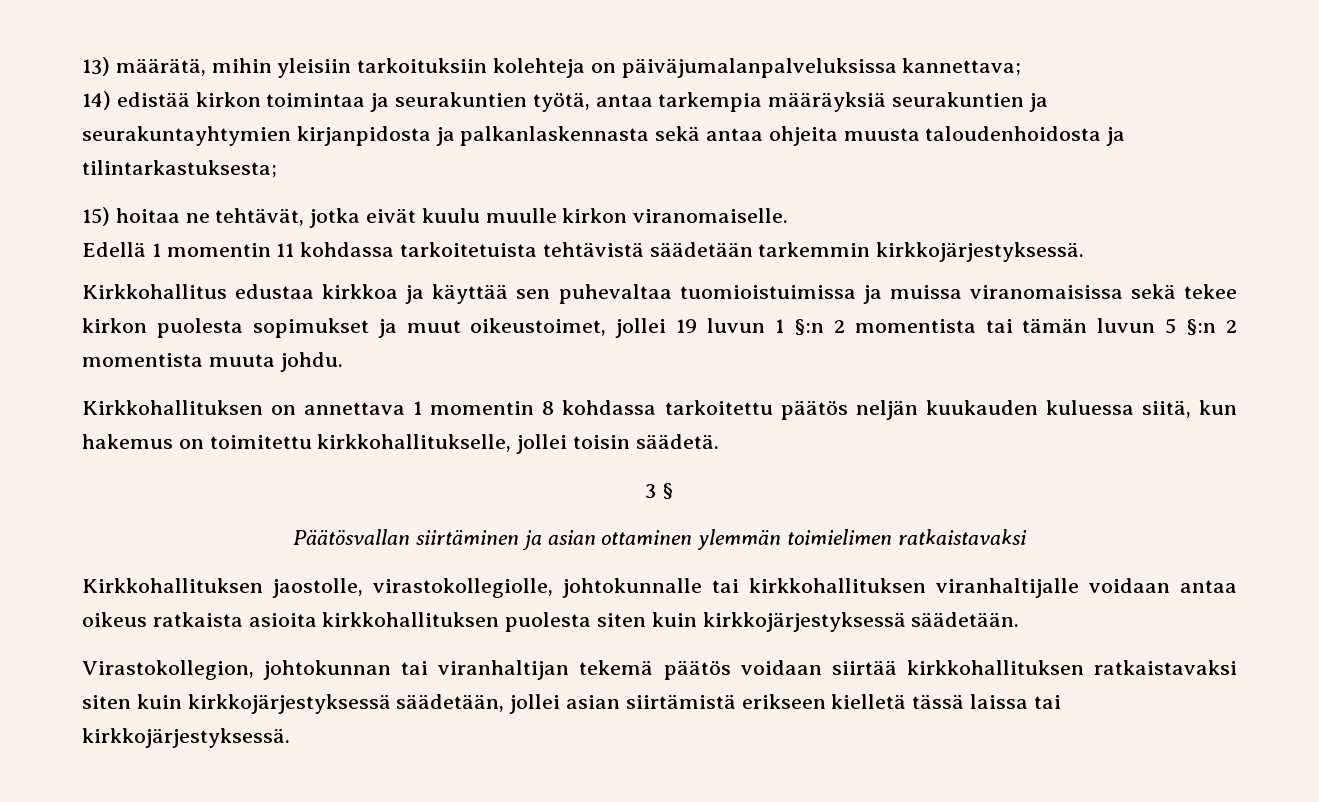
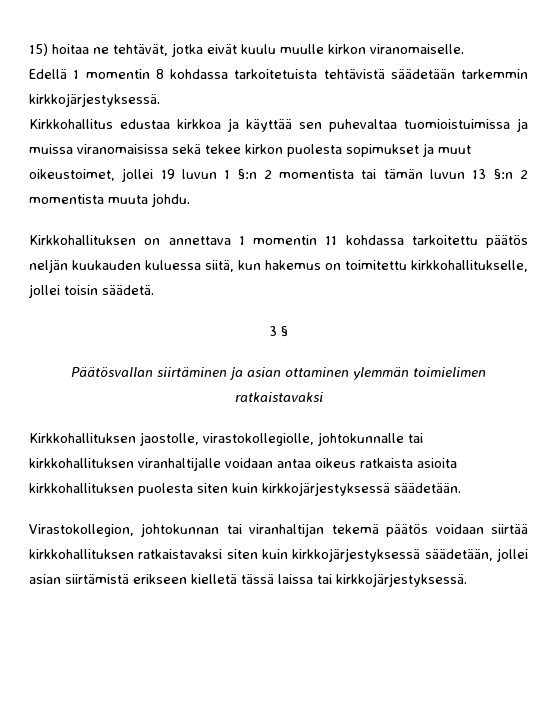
- 13) määrätä, mihin yleisiin tarkoituksiin kolehteja on päiväjumalanpalveluksissa kannettava;
- 14) edistää kirkon toimintaa ja seurakuntien työtä, antaa tarkempia määräyksiä seurakuntien ja seurakuntayhtymien kirjanpidosta ja palkanlaskennasta sekä antaa ohjeita muusta taloudenhoidosta ja tilintarkastuksesta;
- Edellä 1 momentin 11 kohdassa tarkoitetuista tehtävistä säädetään tarkemmin kirkkojärjestyksessä.
+ Edellä 1 momentin 8 kohdassa tarkoitetuista tehtävistä säädetään tarkemmin kirkkojärjestyksessä.
- Kirkkohallitus edustaa kirkkoa ja käyttää sen puhevaltaa tuomioistuimissa ja muissa viranomaisissa sekä tekee kirkon puolesta sopimukset ja muut oikeustoimet, jollei 19 luvun 1 §:n 2 momentista tai tämän luvun 5 §:n 2 momentista muuta johdu.
+ Kirkkohallitus edustaa kirkkoa ja käyttää sen puhevaltaa tuomioistuimissa ja muissa viranomaisissa sekä tekee kirkon puolesta sopimukset ja muut oikeustoimet, jollei 19 luvun 1 §:n 2 momentista tai tämän luvun 13 §:n 2 momentista muuta johdu.
- Kirkkohallituksen on annettava 1 momentin 8 kohdassa tarkoitettu päätös neljän kuukauden kuluessa siitä, kun hakemus on toimitettu kirkkohallitukselle, jollei toisin säädetä.
+ Kirkkohallituksen on annettava 1 momentin 11 kohdassa tarkoitettu päätös neljän kuukauden kuluessa siitä, kun hakemus on toimitettu kirkkohallitukselle, jollei toisin säädetä.

